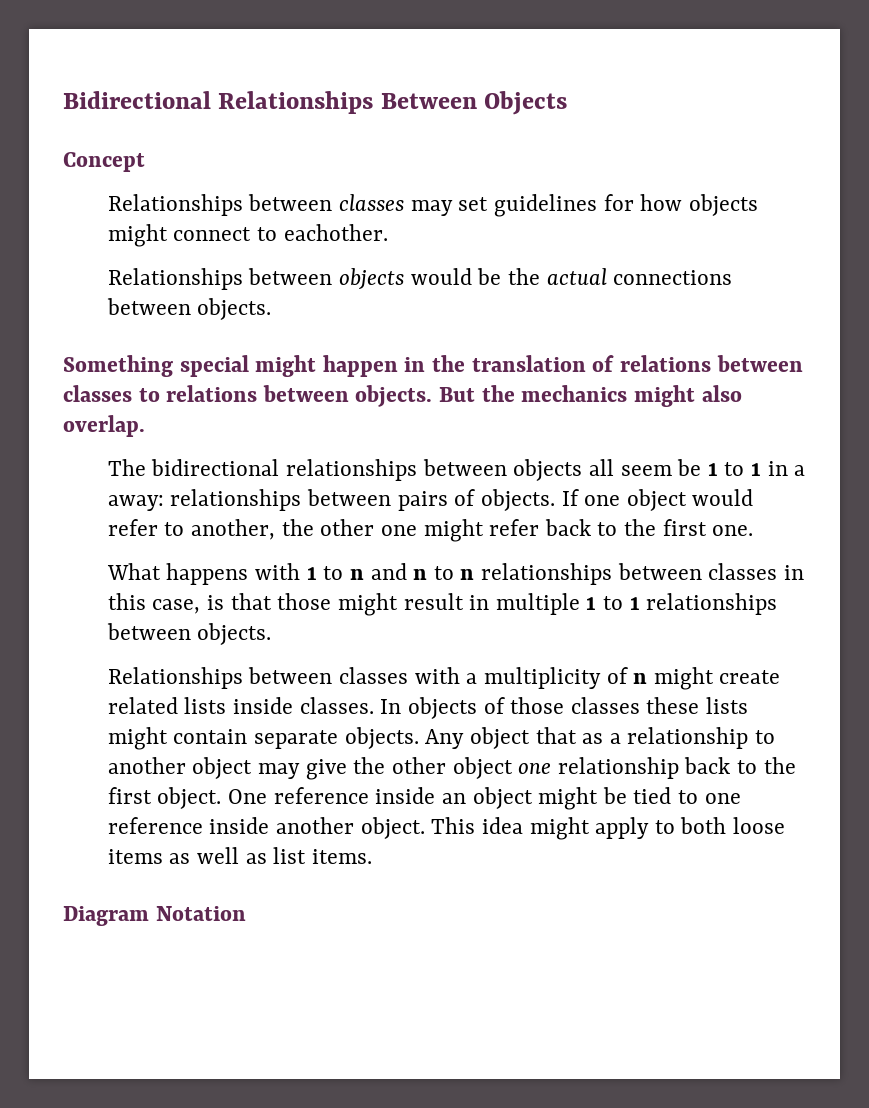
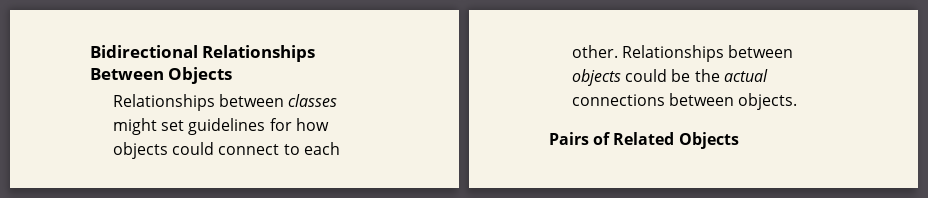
- Concept
- Relationships between classes may set guidelines for how objects might connect to eachother.
- Relationships between objects would be the actual connections between objects.
+ Relationships between classes might set guidelines for how objects could connect to each other. Relationships between objects could be the actual connections between objects.
- Something special might happen in the translation of relations between classes to relations between objects. But the mechanics might also overlap.
- The bidirectional relationships between objects all seem be 1 to 1 in a away: relationships between pairs of objects. If one object would refer to another, the other one might refer back to the first one.
- What happens with 1 to n and n to n relationships between classes in this case, is that those might result in multiple 1 to 1 relationships between objects.
- Relationships between classes with a multiplicity of n might create related lists inside classes. In objects of those classes these lists might contain separate objects. Any object that as a relationship to another object may give the other object one relationship back to the first object. One reference inside an object might be tied to one reference inside another object. This idea might apply to both loose items as well as list items.
- Diagram Notation
+ Pairs of Related Objects

